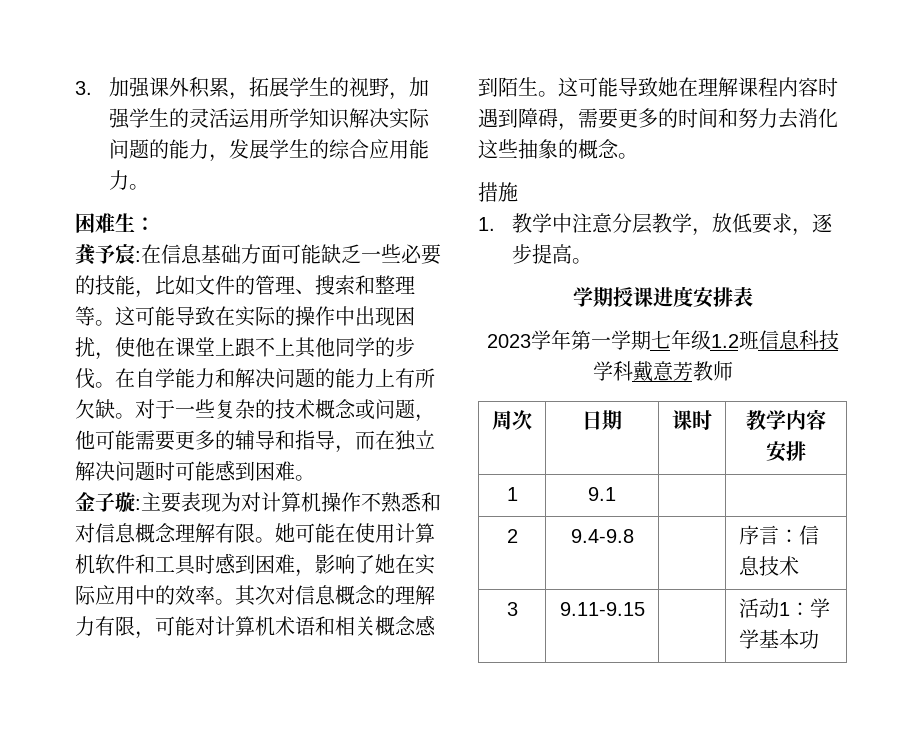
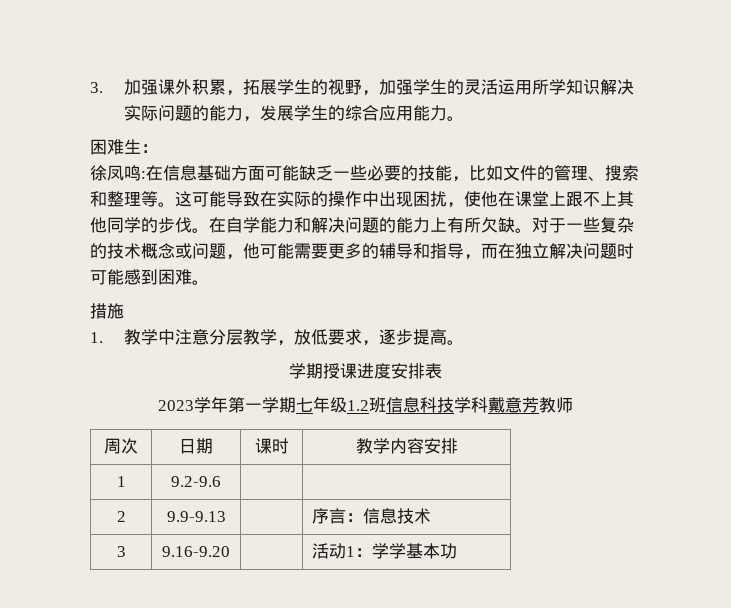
- 龚予宸:在信息基础方面可能缺乏一些必要的技能，比如文件的管理、搜索和整理等。
+ 徐凤鸣:在信息基础方面可能缺乏一些必要的技能，比如文件的管理、搜索和整理等。
- 金子璇:主要表现为对计算机操作不熟悉和对信息概念理解有限。她可能在使用计算机软件和工具时感到困难，影响了她在实际应用中的效率。其次对信息概念的理解力有限，可能对计算机术语和相关概念感到陌生。这可能导致她在理解课程内容时遇到障碍，需要更多的时间和努力去消化这些抽象的概念。
- 1 | 9.1 | |
+ 1 | 9.2-9.6 | |
- 2 | 9.4-9.8 | | 序言：信息技术
+ 2 | 9.9-9.13 | | 序言：信息技术
- 3 | 9.11-9.15 | | 活动1：学学基本功
+ 3 | 9.16-9.20 | | 活动1：学学基本功

